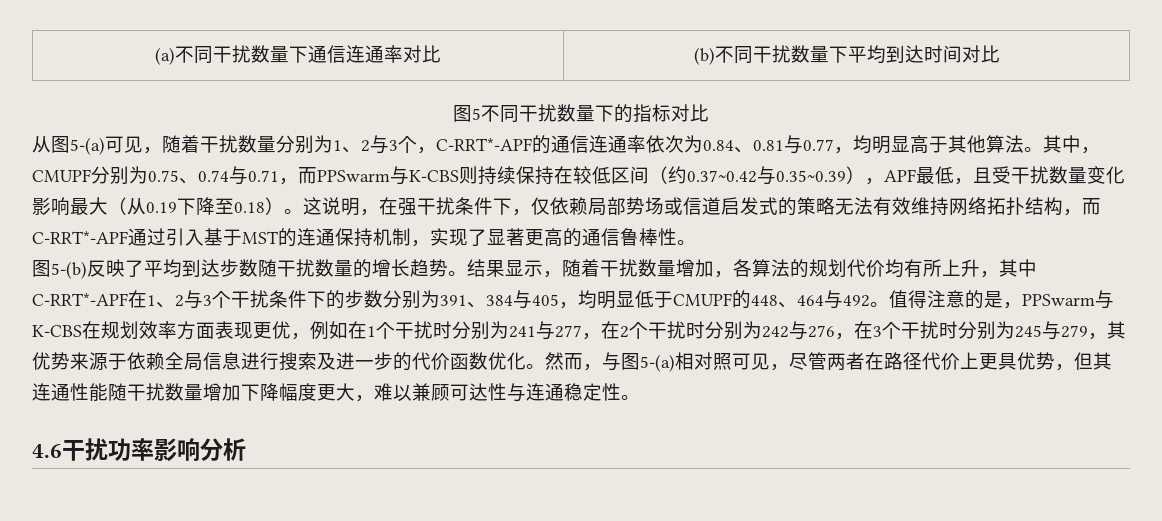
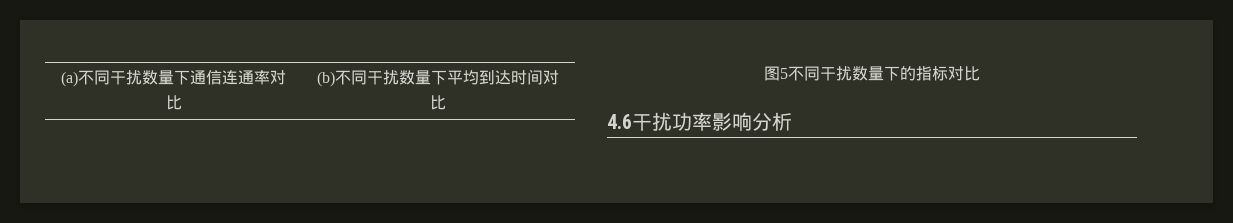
- 从图5-(a)可见，随着干扰数量分别为1、2与3个，C-RRT*-APF的通信连通率依次为0.84、0.81与0.77，均明显高于其他算法。其中，CMUPF分别为0.75、0.74与0.71，而PPSwarm与K-CBS则持续保持在较低区间（约0.37~0.42与0.35~0.39），APF最低，且受干扰数量变化影响最大（从0.19下降至0.18）。这说明，在强干扰条件下，仅依赖局部势场或信道启发式的策略无法有效维持网络拓扑结构，而C-RRT*-APF通过引入基于MST的连通保持机制，实现了显著更高的通信鲁棒性。
- 图5-(b)反映了平均到达步数随干扰数量的增长趋势。结果显示，随着干扰数量增加，各算法的规划代价均有所上升，其中C-RRT*-APF在1、2与3个干扰条件下的步数分别为391、384与405，均明显低于CMUPF的448、464与492。值得注意的是，PPSwarm与K-CBS在规划效率方面表现更优，例如在1个干扰时分别为241与277，在2个干扰时分别为242与276，在3个干扰时分别为245与279，其优势来源于依赖全局信息进行搜索及进一步的代价函数优化。然而，与图5-(a)相对照可见，尽管两者在路径代价上更具优势，但其连通性能随干扰数量增加下降幅度更大，难以兼顾可达性与连通稳定性。

